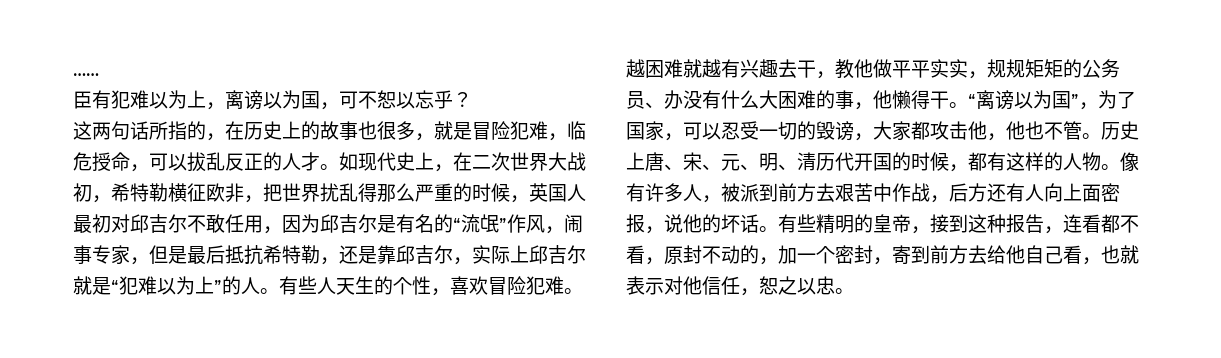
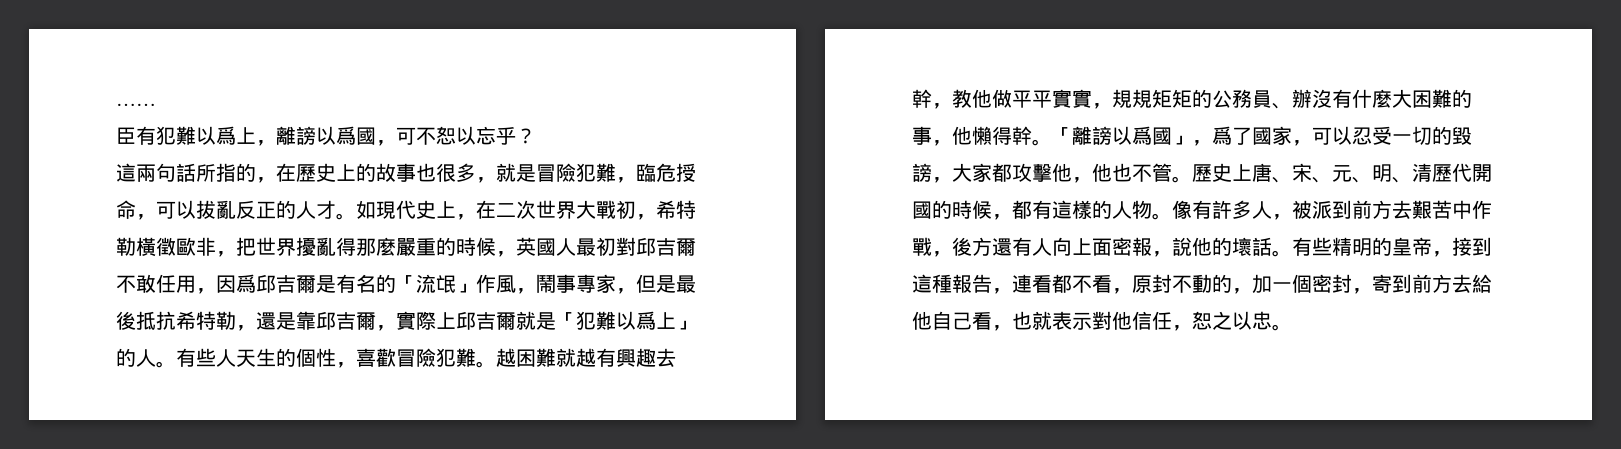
- 臣有犯难以为上，离谤以为国，可不恕以忘乎？
+ 臣有犯難以爲上，離謗以爲國，可不恕以忘乎？
- 这两句话所指的，在历史上的故事也很多，就是冒险犯难，临危授命，可以拔乱反正的人才。
+ 這兩句話所指的，在歷史上的故事也很多，就是冒險犯難，臨危授命，可以拔亂反正的人才。
- 如现代史上，在二次世界大战初，希特勒横征欧非，把世界扰乱得那么严重的时候，英国人最初对邱吉尔不敢任用，因为邱吉尔是有名的“流氓”作风，闹事专家，但是最后抵抗希特勒，还是靠邱吉尔，实际上邱吉尔就是“犯难以为上”的人。
+ 如現代史上，在二次世界大戰初，希特勒橫徵歐非，把世界擾亂得那麼嚴重的時候，英國人最初對邱吉爾不敢任用，因爲邱吉爾是有名的「流氓」作風，鬧事專家，但是最後抵抗希特勒，還是靠邱吉爾，實際上邱吉爾就是「犯難以爲上」的人。
- 有些人天生的个性，喜欢冒险犯难。越困难就越有兴趣去干，教他做平平实实，规规矩矩的公务员、办没有什么大困难的事，他懒得干。“离谤以为国”，为了国家，可以忍受一切的毁谤，大家都攻击他，他也不管。
+ 有些人天生的個性，喜歡冒險犯難。越困難就越有興趣去幹，教他做平平實實，規規矩矩的公務員、辦沒有什麼大困難的事，他懶得幹。「離謗以爲國」，爲了國家，可以忍受一切的毀謗，大家都攻擊他，他也不管。
- 历史上唐、宋、元、明、清历代开国的时候，都有这样的人物。
+ 歷史上唐、宋、元、明、清歷代開國的時候，都有這樣的人物。
- 像有许多人，被派到前方去艰苦中作战，后方还有人向上面密报，说他的坏话。
+ 像有許多人，被派到前方去艱苦中作戰，後方還有人向上面密報，說他的壞話。
- 有些精明的皇帝，接到这种报告，连看都不看，原封不动的，加一个密封，寄到前方去给他自己看，也就表示对他信任，恕之以忠。
+ 有些精明的皇帝，接到這種報告，連看都不看，原封不動的，加一個密封，寄到前方去給他自己看，也就表示對他信任，恕之以忠。

